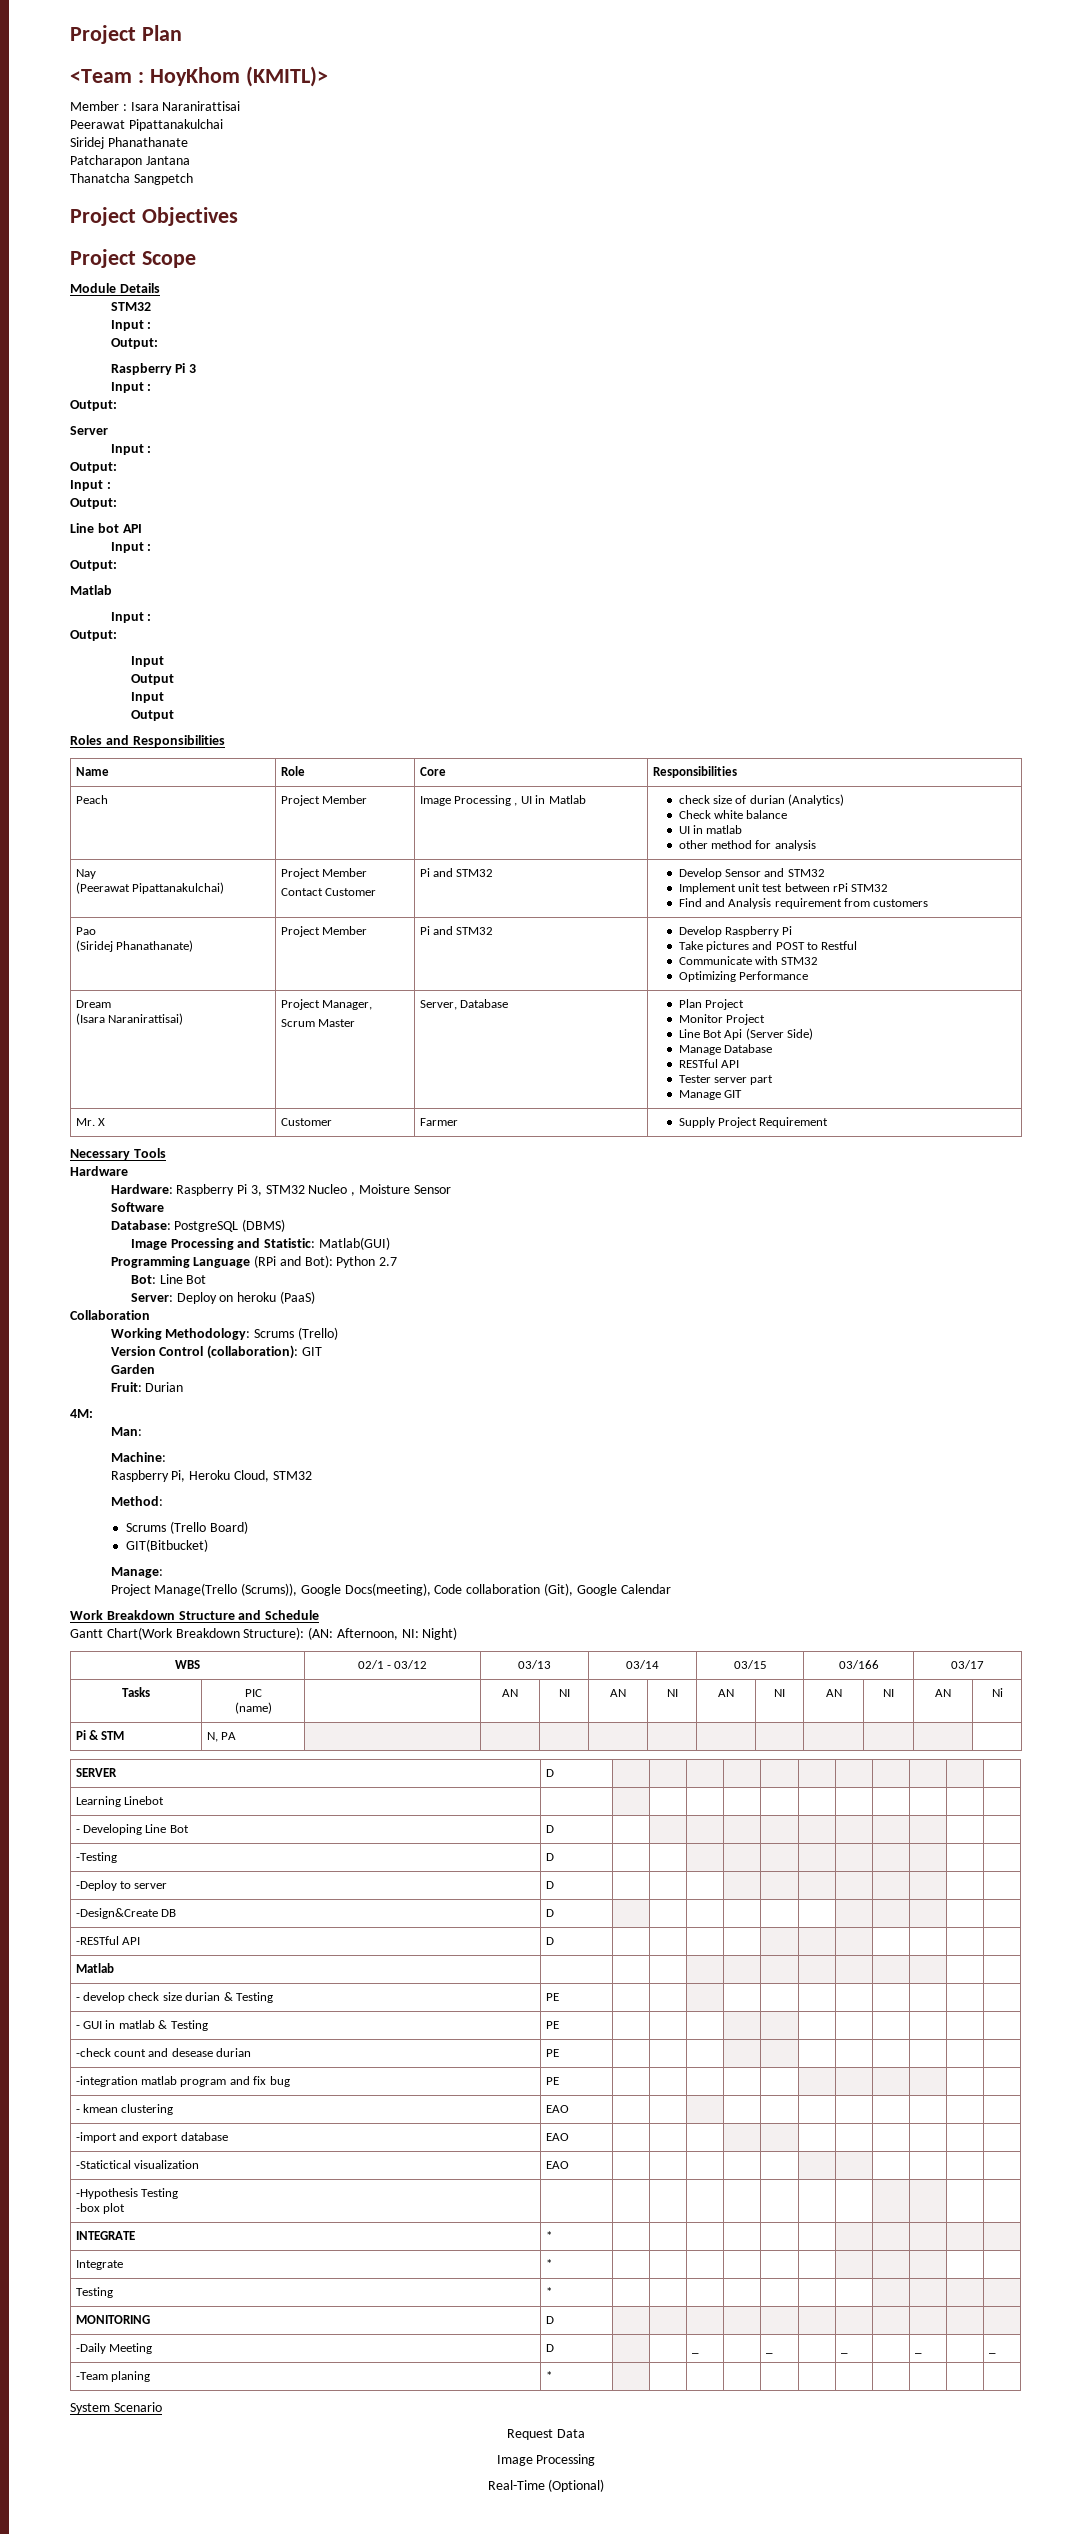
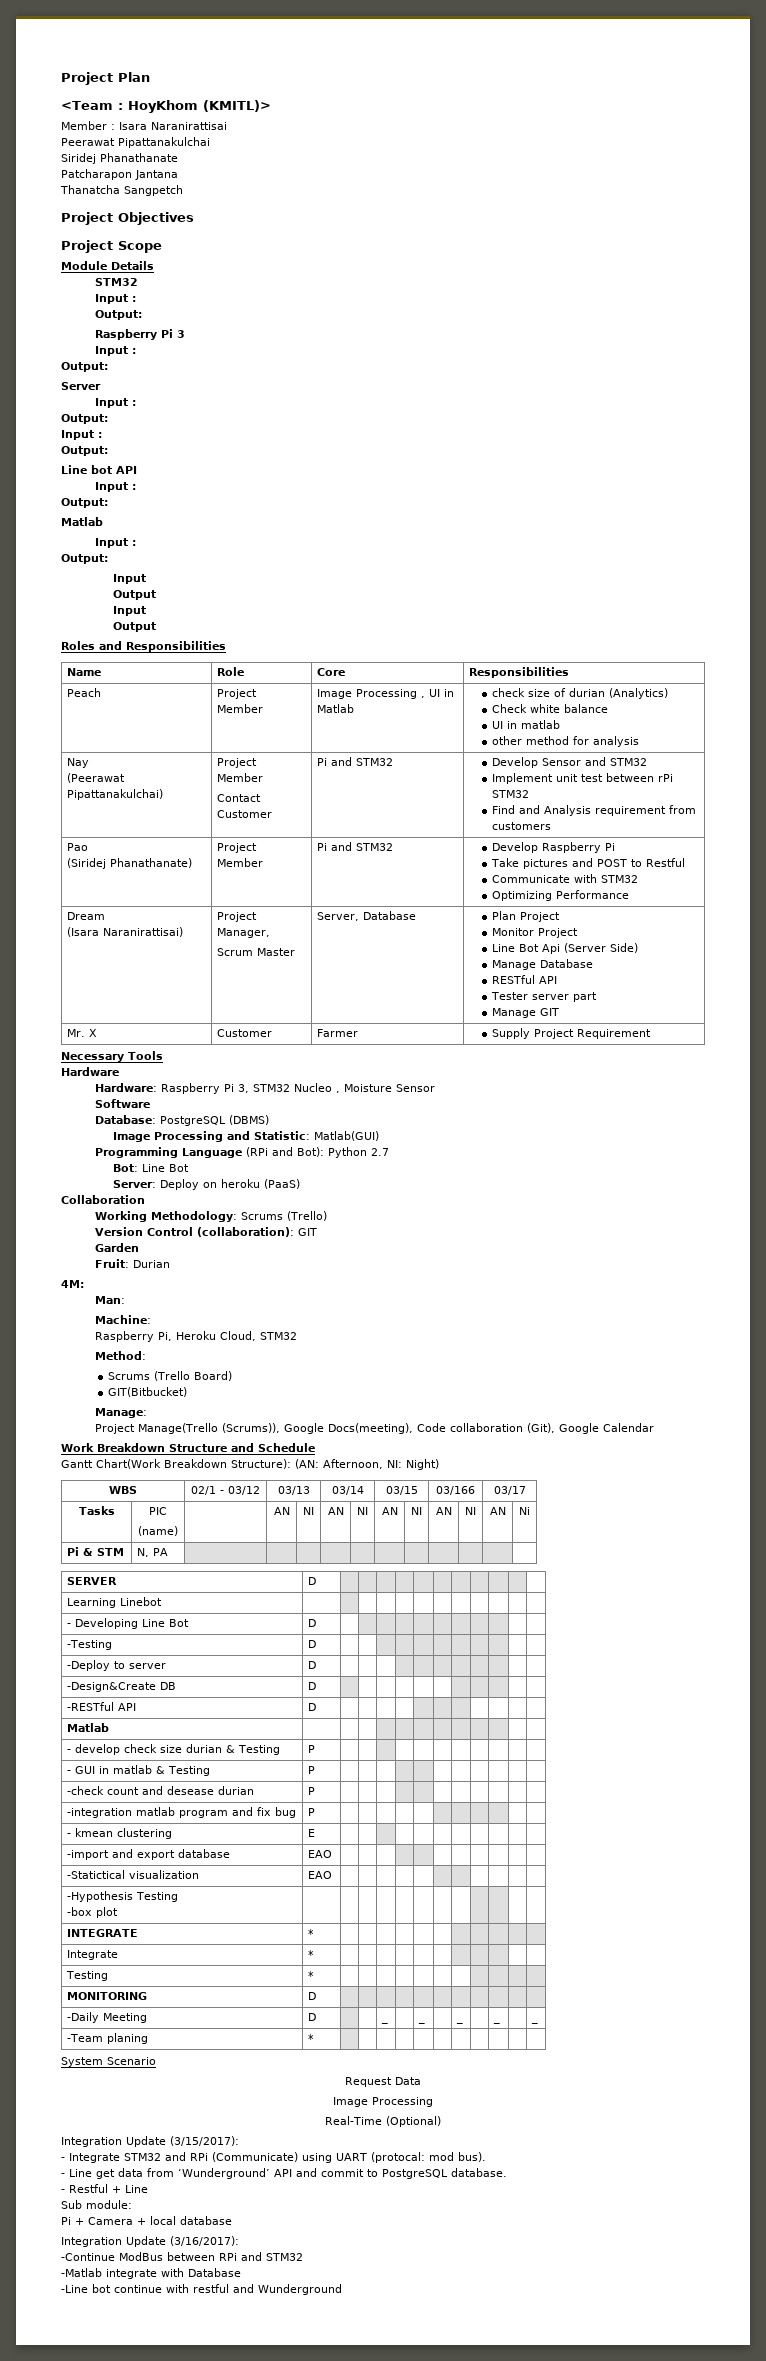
- - develop check size durian & Testing | PE | | | | | | | | | | |
+ - develop check size durian & Testing | P | | | | | | | | | | |
- - GUI in matlab & Testing | PE | | | | | | | | | | |
+ - GUI in matlab & Testing | P | | | | | | | | | | |
- -check count and desease durian | PE | | | | | | | | | | |
+ -check count and desease durian | P | | | | | | | | | | |
- -integration matlab program and fix bug | PE | | | | | | | | | | |
+ -integration matlab program and fix bug | P | | | | | | | | | | |
- - kmean clustering | EAO | | | | | | | | | | |
+ - kmean clustering | E | | | | | | | | | | |
+ Integration Update (3/15/2017):
+ - Integrate STM32 and RPi (Communicate) using UART (protocal: mod bus).
+ - Line get data from ‘Wunderground’ API and commit to PostgreSQL database.
+ - Restful + Line
+ Sub module:
+ Pi + Camera + local database
+ Integration Update (3/16/2017):
+ -Continue ModBus between RPi and STM32
+ -Matlab integrate with Database
+ -Line bot continue with restful and Wunderground

